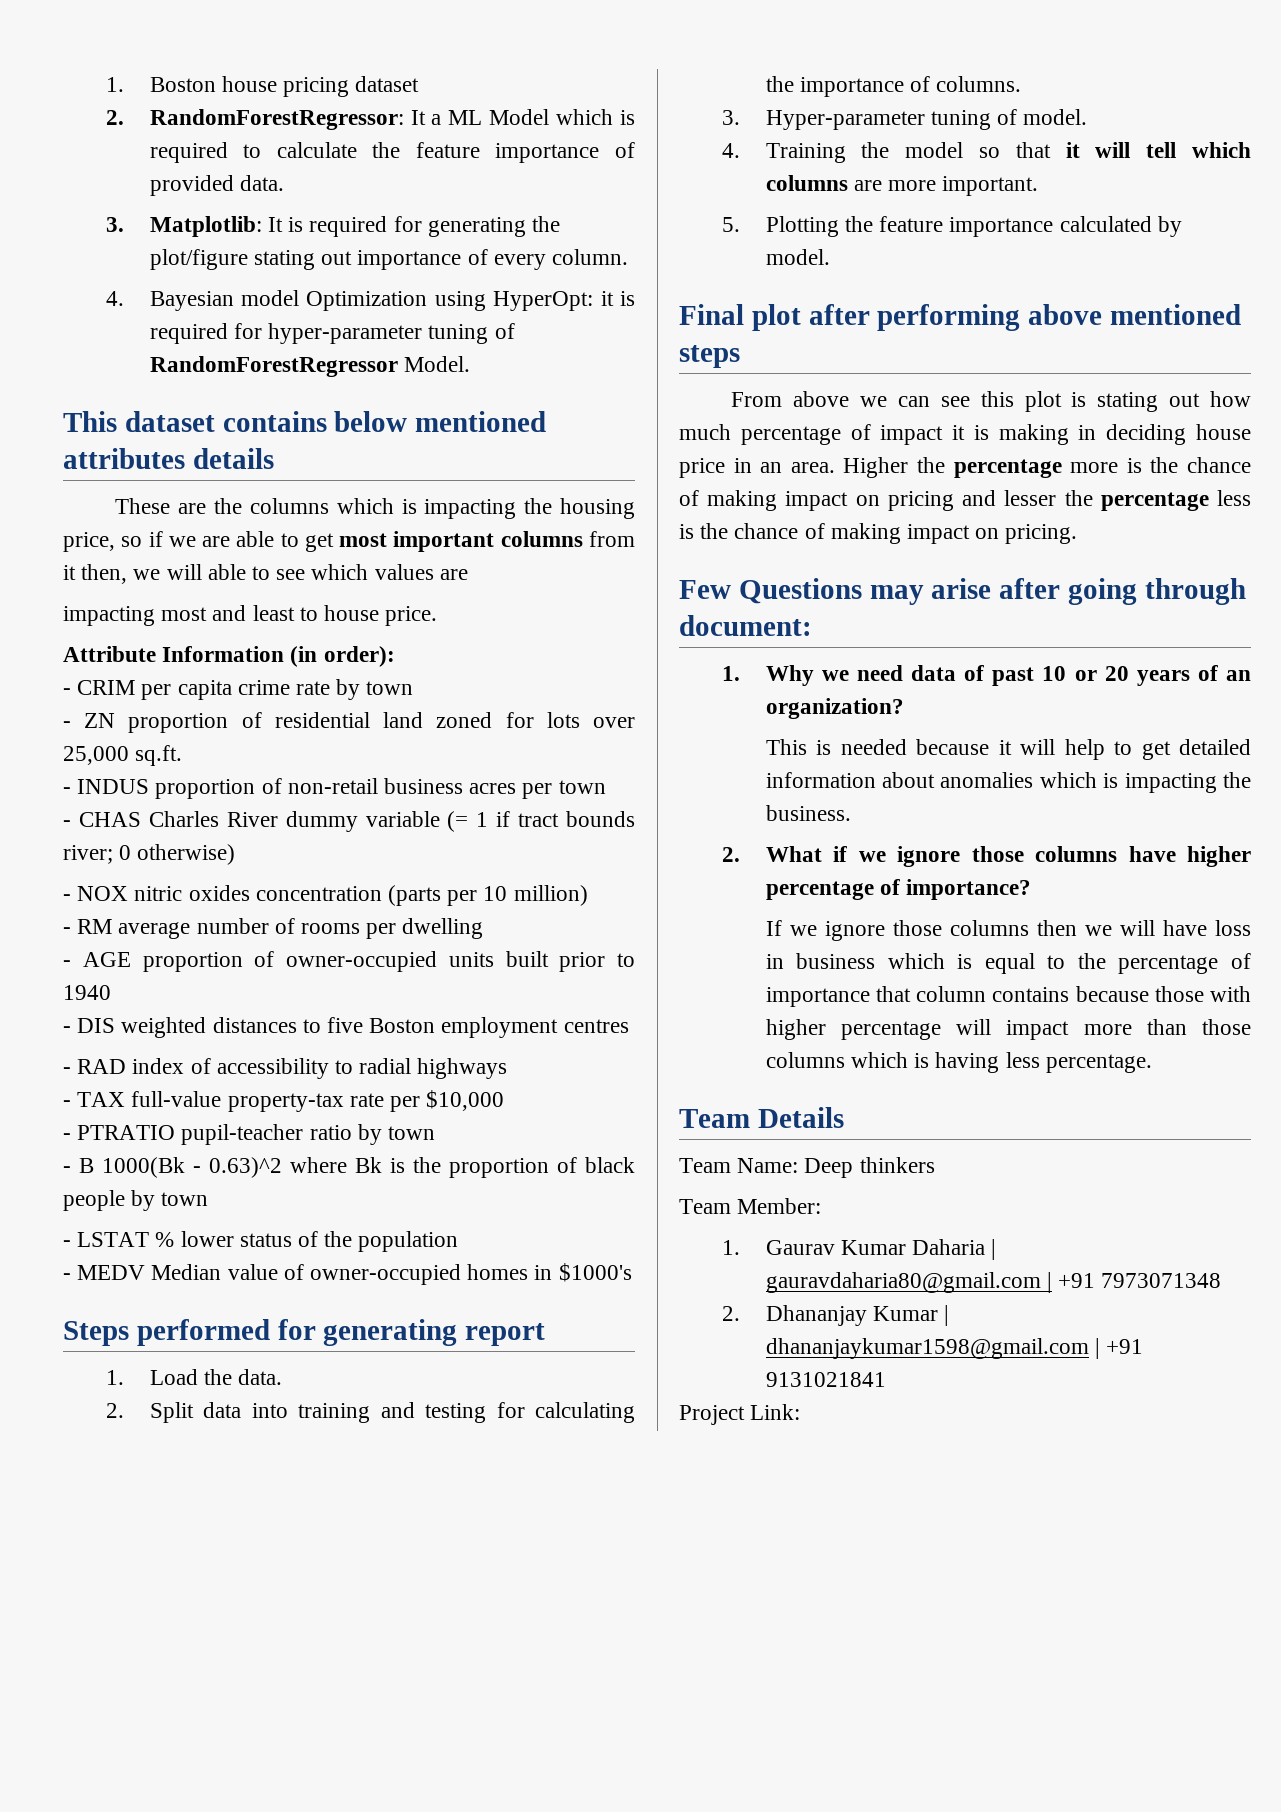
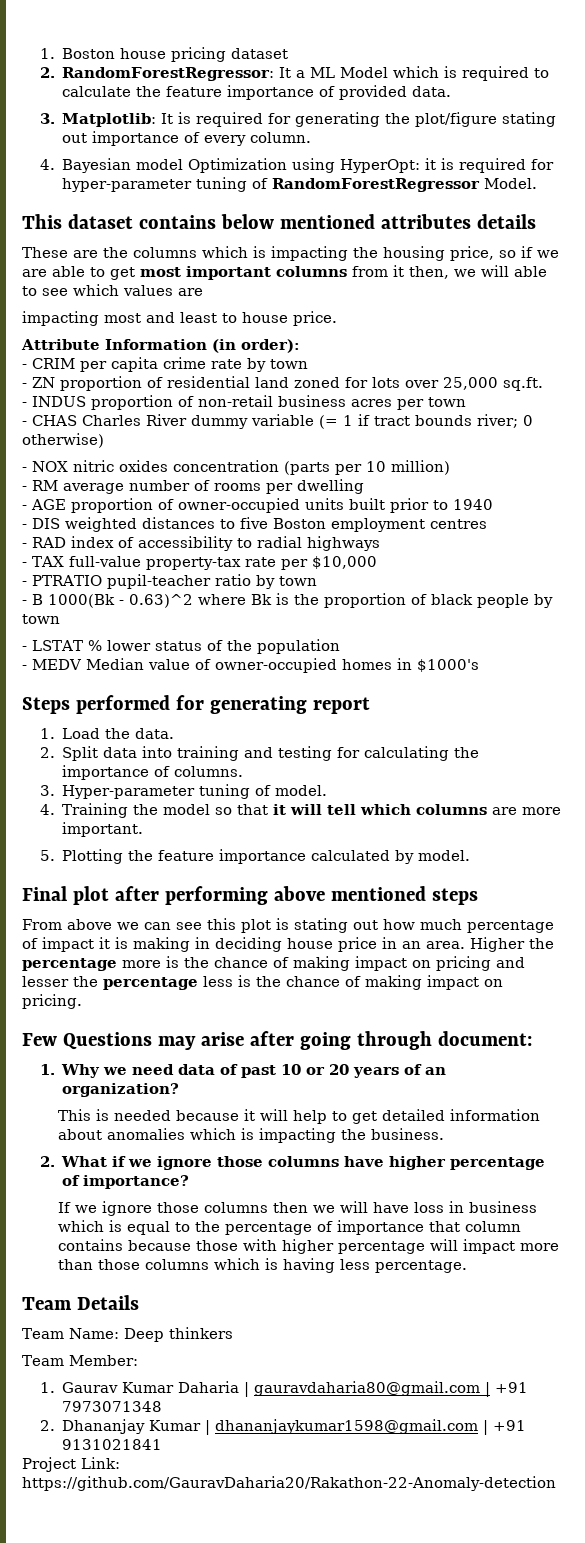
- Project Link:
+ Project Link: https://github.com/GauravDaharia20/Rakathon-22-Anomaly-detection

